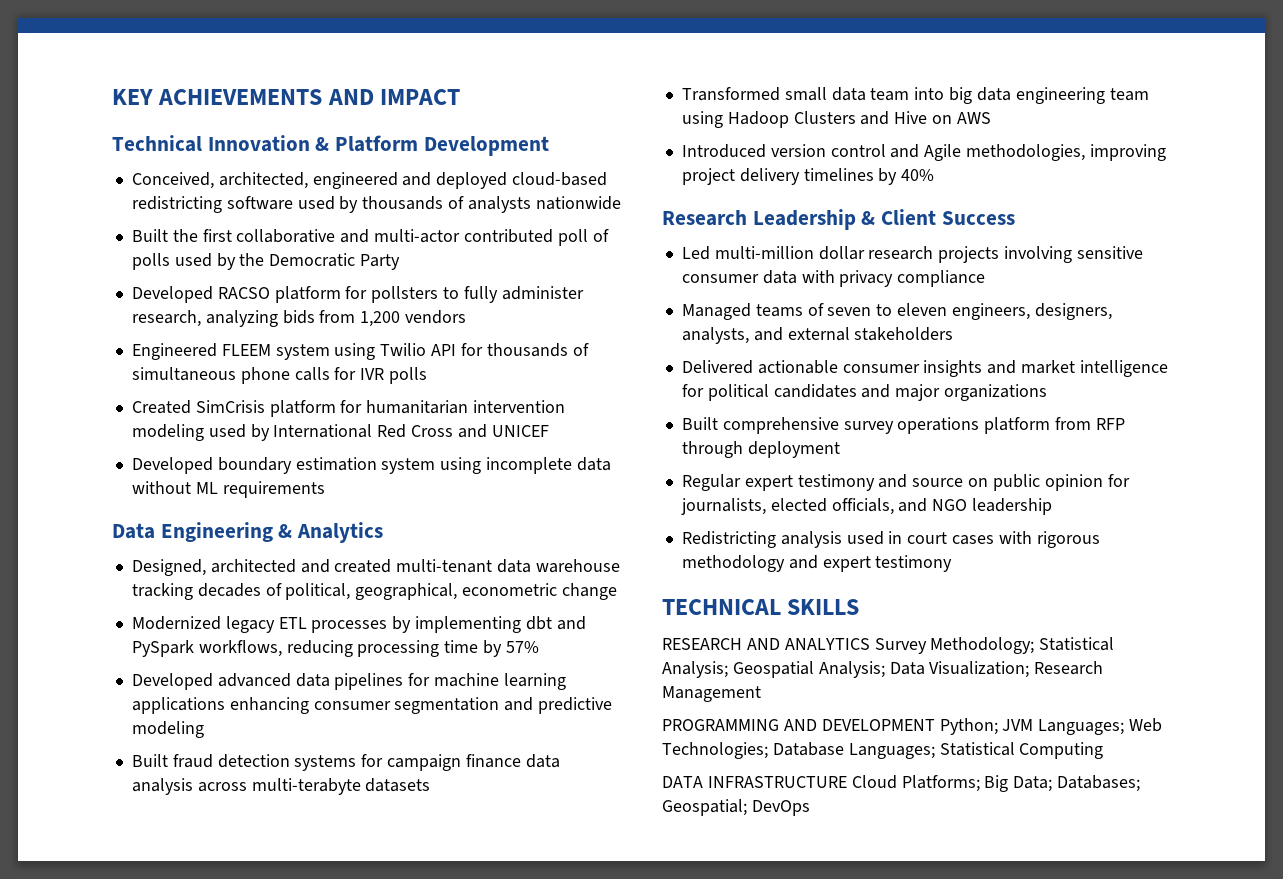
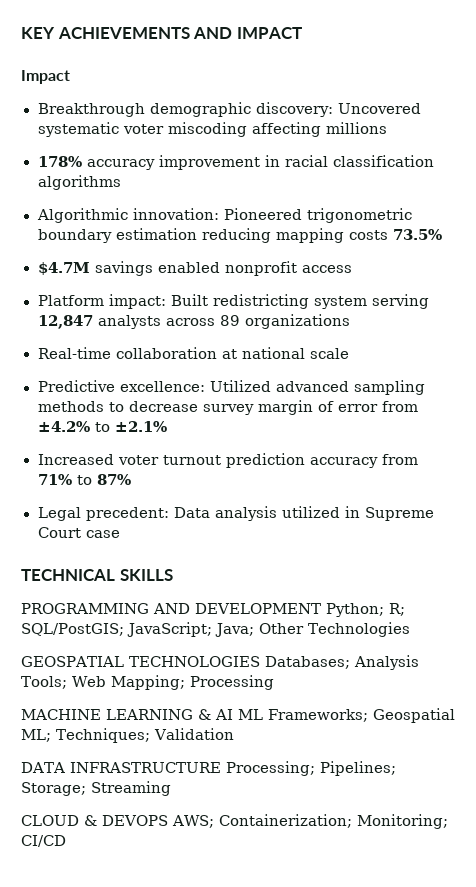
- Technical Innovation & Platform Development
- Conceived, architected, engineered and deployed cloud-based redistricting software used by thousands of analysts nationwide
- Built the first collaborative and multi-actor contributed poll of polls used by the Democratic Party
- Developed RACSO platform for pollsters to fully administer research, analyzing bids from 1,200 vendors
- Engineered FLEEM system using Twilio API for thousands of simultaneous phone calls for IVR polls
- Created SimCrisis platform for humanitarian intervention modeling used by International Red Cross and UNICEF
- Developed boundary estimation system using incomplete data without ML requirements
- Data Engineering & Analytics
- Designed, architected and created multi-tenant data warehouse tracking decades of political, geographical, econometric change
- Modernized legacy ETL processes by implementing dbt and PySpark workflows, reducing processing time by 57%
- Developed advanced data pipelines for machine learning applications enhancing consumer segmentation and predictive modeling
- Built fraud detection systems for campaign finance data analysis across multi-terabyte datasets
- Transformed small data team into big data engineering team using Hadoop Clusters and Hive on AWS
- Introduced version control and Agile methodologies, improving project delivery timelines by 40%
- Research Leadership & Client Success
- Led multi-million dollar research projects involving sensitive consumer data with privacy compliance
- Managed teams of seven to eleven engineers, designers, analysts, and external stakeholders
- Delivered actionable consumer insights and market intelligence for political candidates and major organizations
- Built comprehensive survey operations platform from RFP through deployment
- Regular expert testimony and source on public opinion for journalists, elected officials, and NGO leadership
- Redistricting analysis used in court cases with rigorous methodology and expert testimony
+ Impact
+ Breakthrough demographic discovery: Uncovered systematic voter miscoding affecting millions
+ 178% accuracy improvement in racial classification algorithms
+ Algorithmic innovation: Pioneered trigonometric boundary estimation reducing mapping costs 73.5%
+ $4.7M savings enabled nonprofit access
+ Platform impact: Built redistricting system serving 12,847 analysts across 89 organizations
+ Real-time collaboration at national scale
+ Predictive excellence: Utilized advanced sampling methods to decrease survey margin of error from ±4.2% to ±2.1%
+ Increased voter turnout prediction accuracy from 71% to 87%
+ Legal precedent: Data analysis utilized in Supreme Court case
  TECHNICAL SKILLS
- RESEARCH AND ANALYTICS Survey Methodology; Statistical Analysis; Geospatial Analysis; Data Visualization; Research Management
- PROGRAMMING AND DEVELOPMENT Python; JVM Languages; Web Technologies; Database Languages; Statistical Computing
- DATA INFRASTRUCTURE Cloud Platforms; Big Data; Databases; Geospatial; DevOps
+ PROGRAMMING AND DEVELOPMENT Python; R; SQL/PostGIS; JavaScript; Java; Other Technologies
+ GEOSPATIAL TECHNOLOGIES Databases; Analysis Tools; Web Mapping; Processing
+ MACHINE LEARNING & AI ML Frameworks; Geospatial ML; Techniques; Validation
+ DATA INFRASTRUCTURE Processing; Pipelines; Storage; Streaming
+ CLOUD & DEVOPS AWS; Containerization; Monitoring; CI/CD

